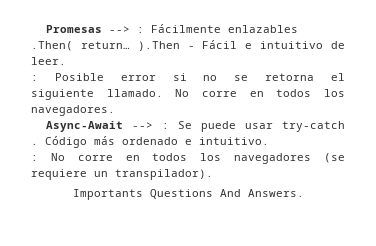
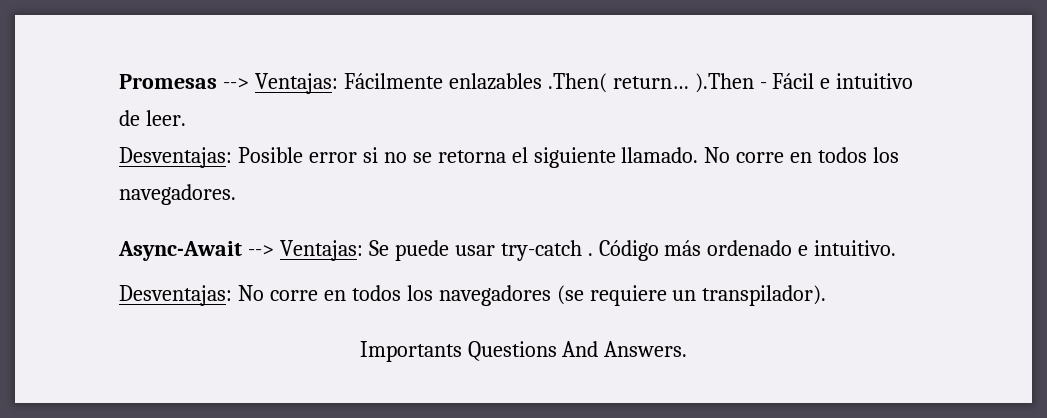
- Promesas --> : Fácilmente enlazables .Then( return… ).Then - Fácil e intuitivo de leer.
+ Promesas --> Ventajas: Fácilmente enlazables .Then( return… ).Then - Fácil e intuitivo de leer.
- : Posible error si no se retorna el siguiente llamado.
+ Desventajas: Posible error si no se retorna el siguiente llamado.
- Async-Await --> : Se puede usar try-catch .
+ Async-Await --> Ventajas: Se puede usar try-catch .
- : No corre en todos los navegadores (se requiere un transpilador).
+ Desventajas: No corre en todos los navegadores (se requiere un transpilador).

